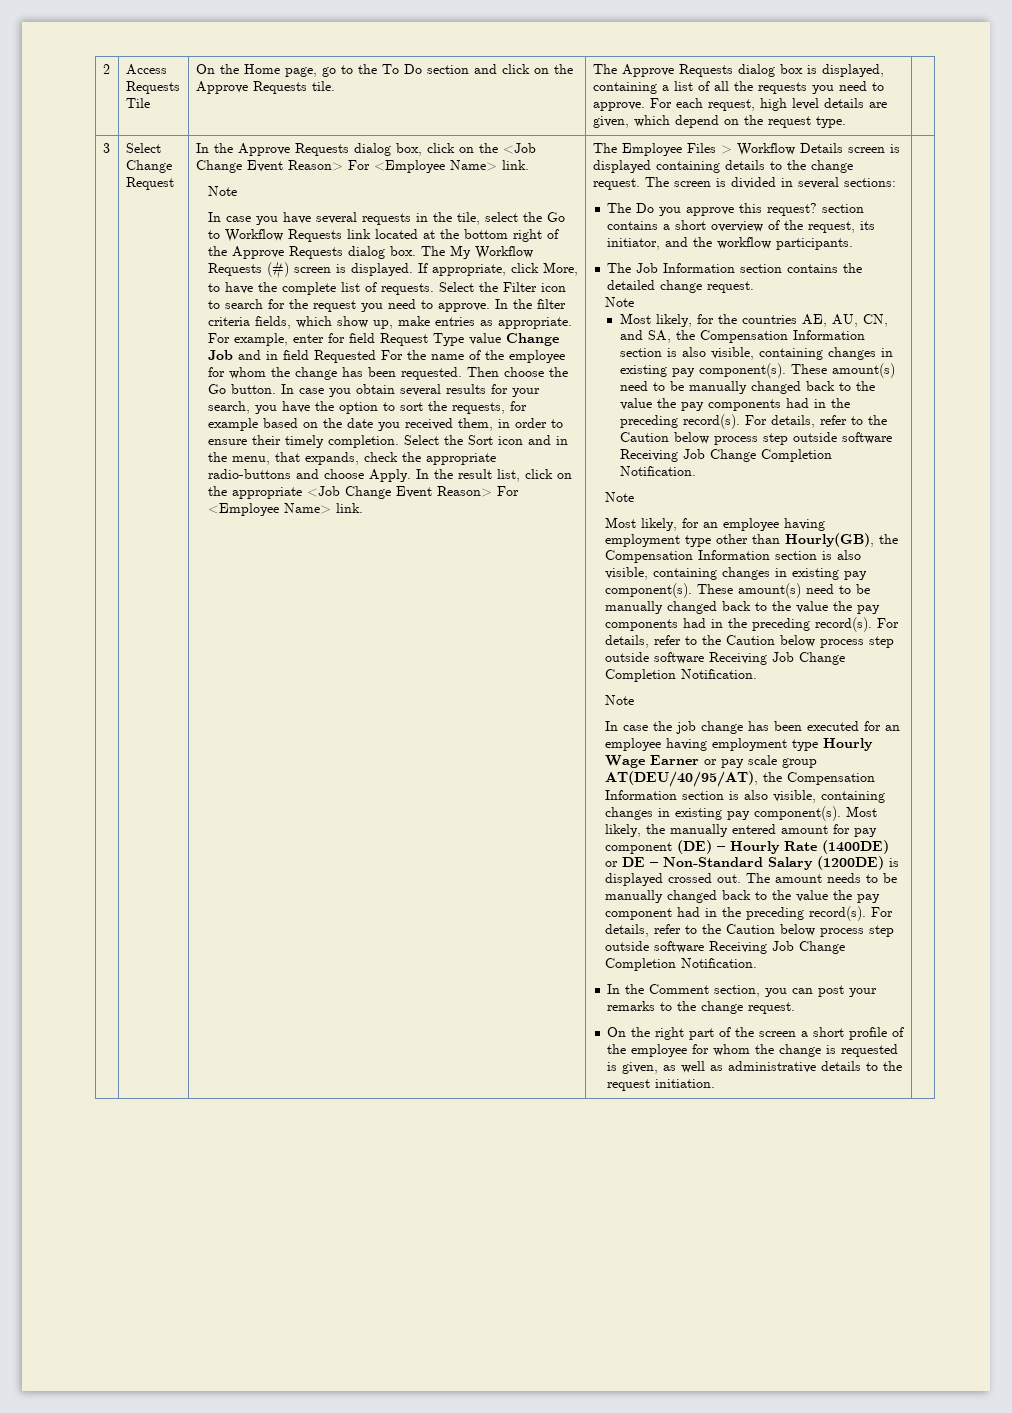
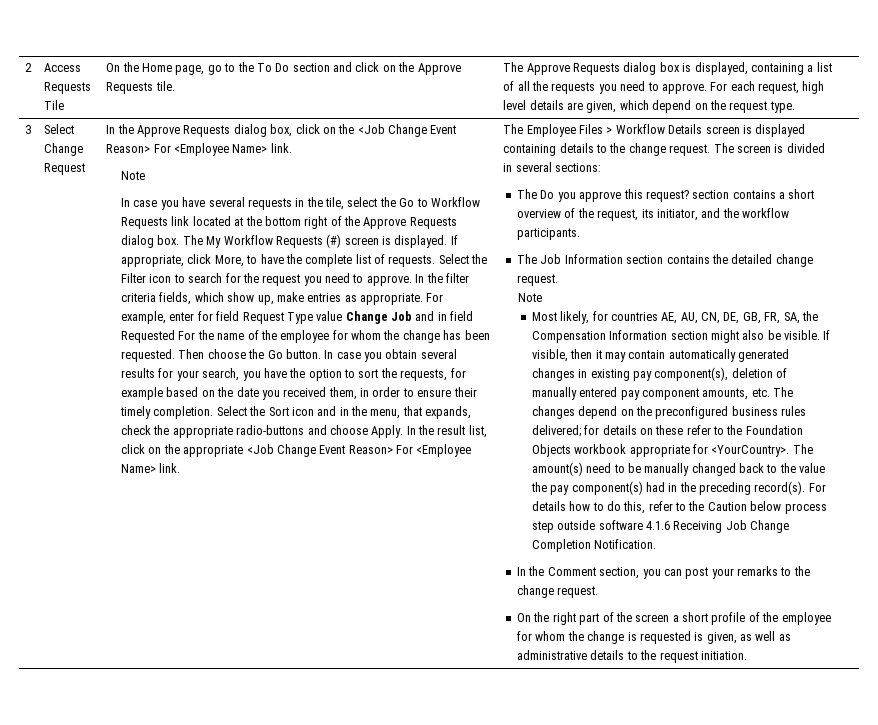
- Most likely, for the countries AE, AU, CN, and SA, the Compensation Information section is also visible, containing changes in existing pay component(s). These amount(s) need to be manually changed back to the value the pay components had in the preceding record(s). For details, refer to the Caution below process step outside software Receiving Job Change Completion Notification.
- Note
- Most likely, for an employee having employment type other than Hourly(GB), the Compensation Information section is also visible, containing changes in existing pay component(s). These amount(s) need to be manually changed back to the value the pay components had in the preceding record(s). For details, refer to the Caution below process step outside software Receiving Job Change Completion Notification.
- Note
- In case the job change has been executed for an employee having employment type Hourly Wage Earner or pay scale group AT(DEU/40/95/AT), the Compensation Information section is also visible, containing changes in existing pay component(s). Most likely, the manually entered amount for pay component (DE) – Hourly Rate (1400DE) or DE – Non-Standard Salary (1200DE) is displayed crossed out. The amount needs to be manually changed back to the value the pay component had in the preceding record(s). For details, refer to the Caution below process step outside software Receiving Job Change Completion Notification.
+ Most likely, for countries AE, AU, CN, DE, GB, FR, SA, the Compensation Information section might also be visible. If visible, then it may contain automatically generated changes in existing pay component(s), deletion of manually entered pay component amounts, etc. The changes depend on the preconfigured business rules delivered; for details on these refer to the Foundation Objects workbook appropriate for <YourCountry>. The amount(s) need to be manually changed back to the value the pay component(s) had in the preceding record(s). For details how to do this, refer to the Caution below process step outside software 4.1.6 Receiving Job Change Completion Notification.

